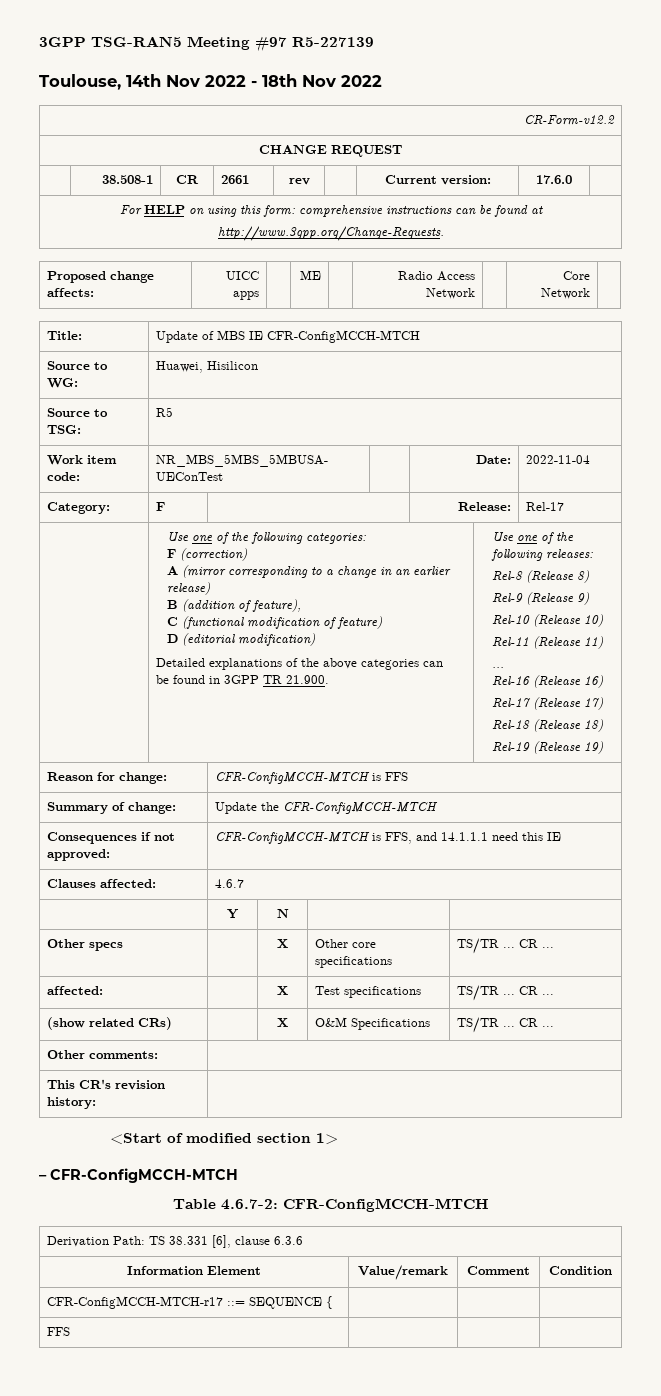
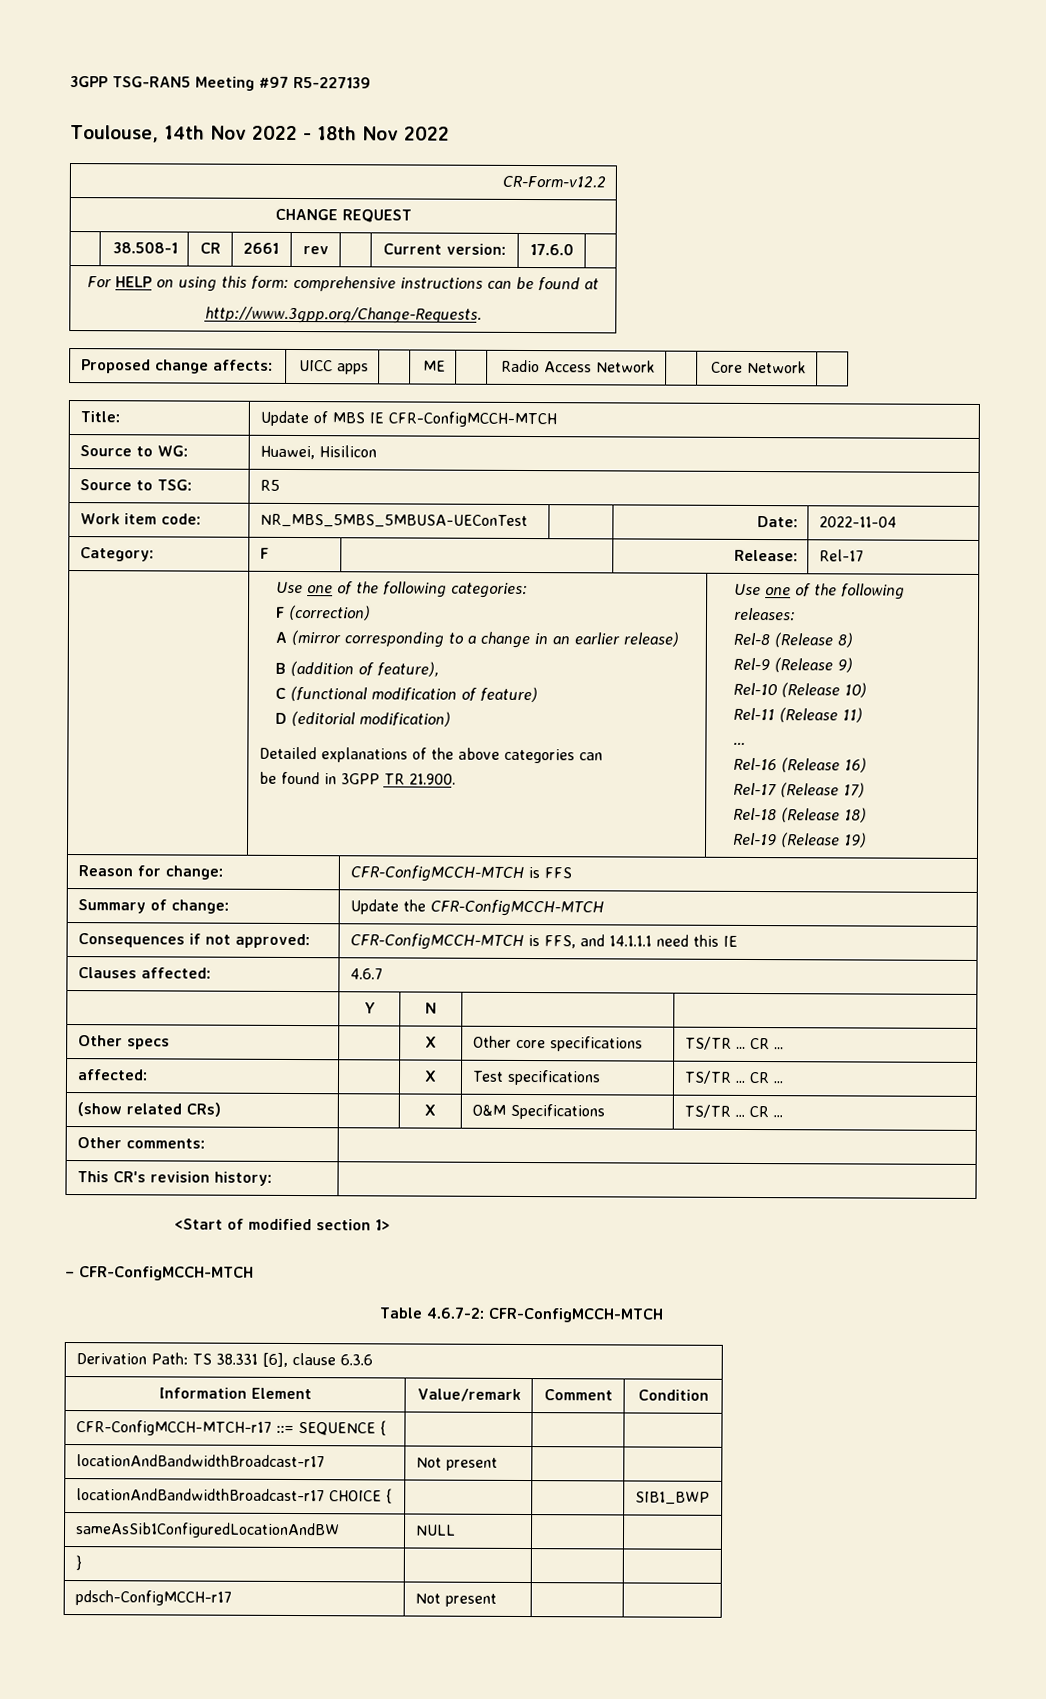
- FFS | | |
+ locationAndBandwidthBroadcast-r17 | Not present | |
+ locationAndBandwidthBroadcast-r17 CHOICE { | | | SIB1_BWP
+ sameAsSib1ConfiguredLocationAndBW | NULL | |
+ } | | |
+ pdsch-ConfigMCCH-r17 | Not present | |

